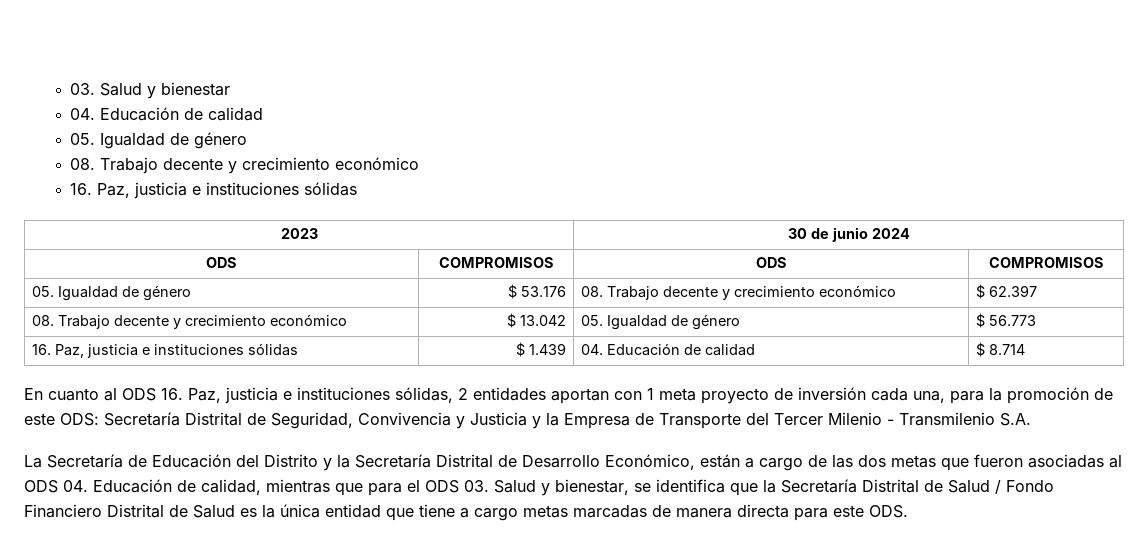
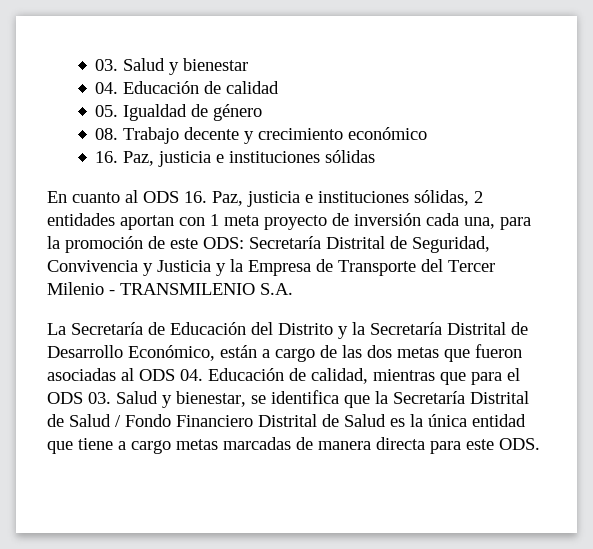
- 2023 | 30 de junio 2024
- ODS | COMPROMISOS | ODS | COMPROMISOS
- 05. Igualdad de género | $ 53.176 | 08. Trabajo decente y crecimiento económico | $ 62.397
- 08. Trabajo decente y crecimiento económico | $ 13.042 | 05. Igualdad de género | $ 56.773
- 16. Paz, justicia e instituciones sólidas | $ 1.439 | 04. Educación de calidad | $ 8.714
- En cuanto al ODS 16. Paz, justicia e instituciones sólidas, 2 entidades aportan con 1 meta proyecto de inversión cada una, para la promoción de este ODS: Secretaría Distrital de Seguridad, Convivencia y Justicia y la Empresa de Transporte del Tercer Milenio - Transmilenio S.A.
+ En cuanto al ODS 16. Paz, justicia e instituciones sólidas, 2 entidades aportan con 1 meta proyecto de inversión cada una, para la promoción de este ODS: Secretaría Distrital de Seguridad, Convivencia y Justicia y la Empresa de Transporte del Tercer Milenio - TRANSMILENIO S.A.

